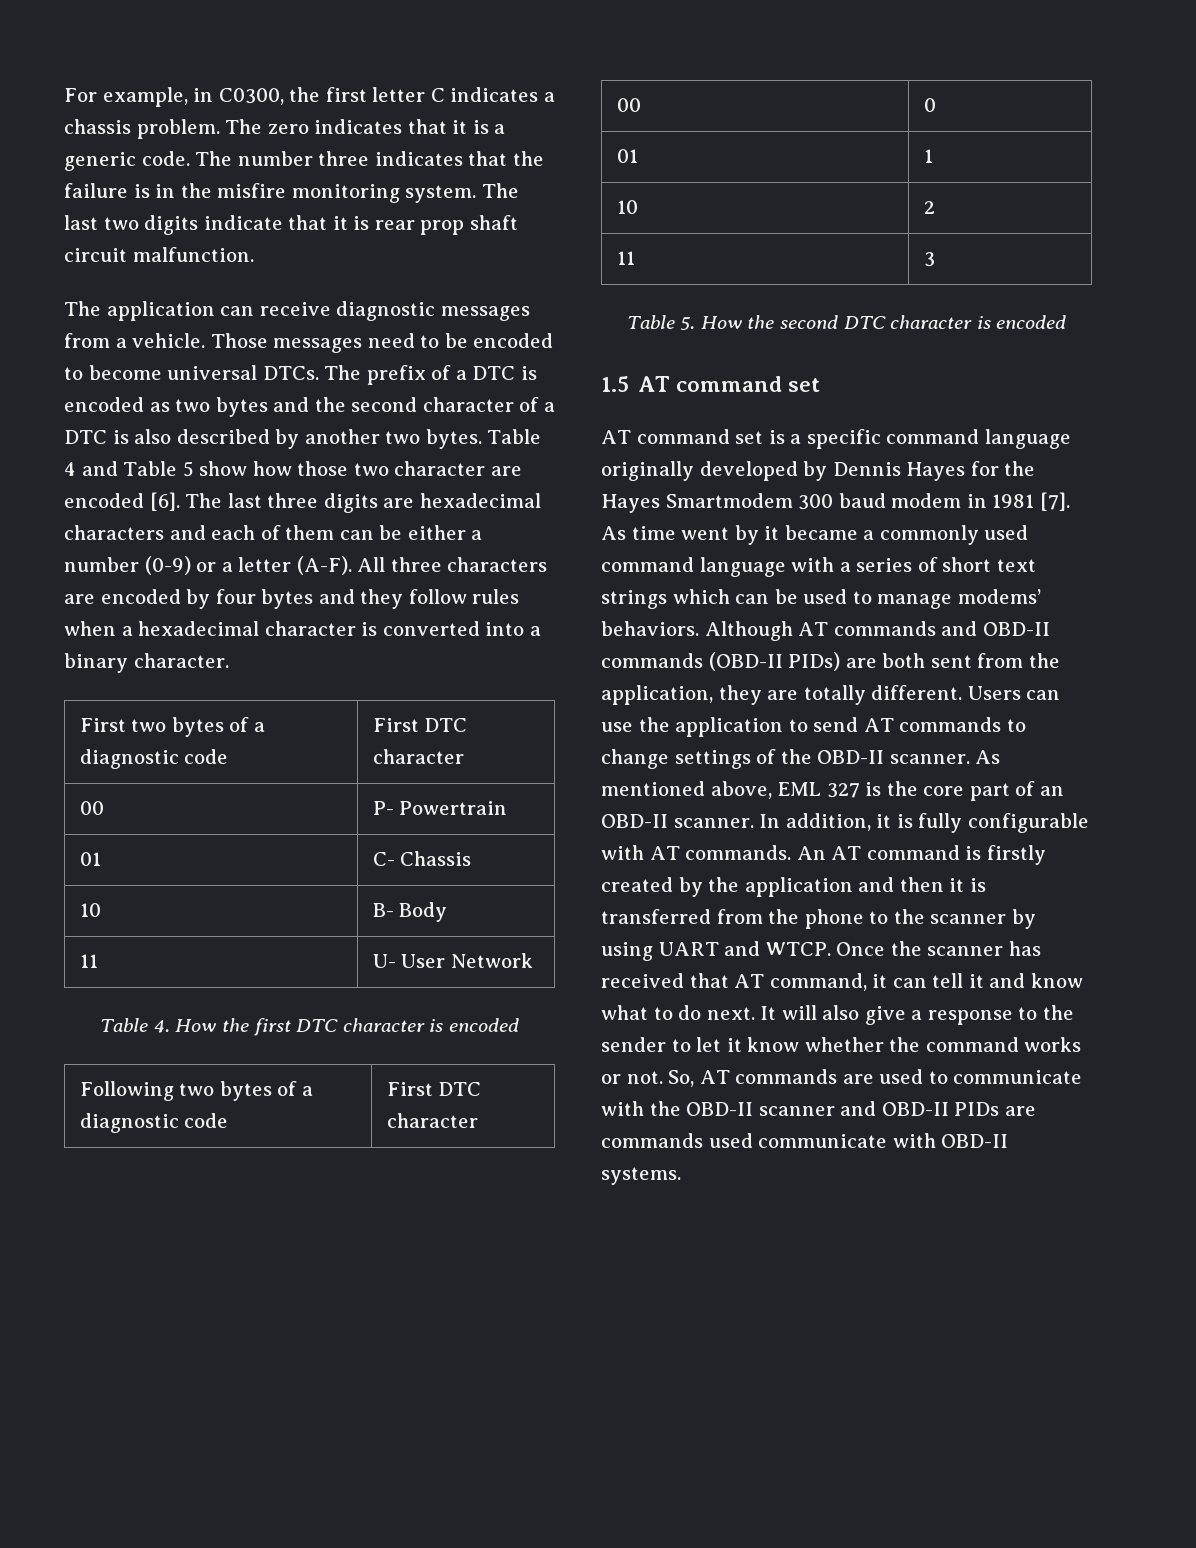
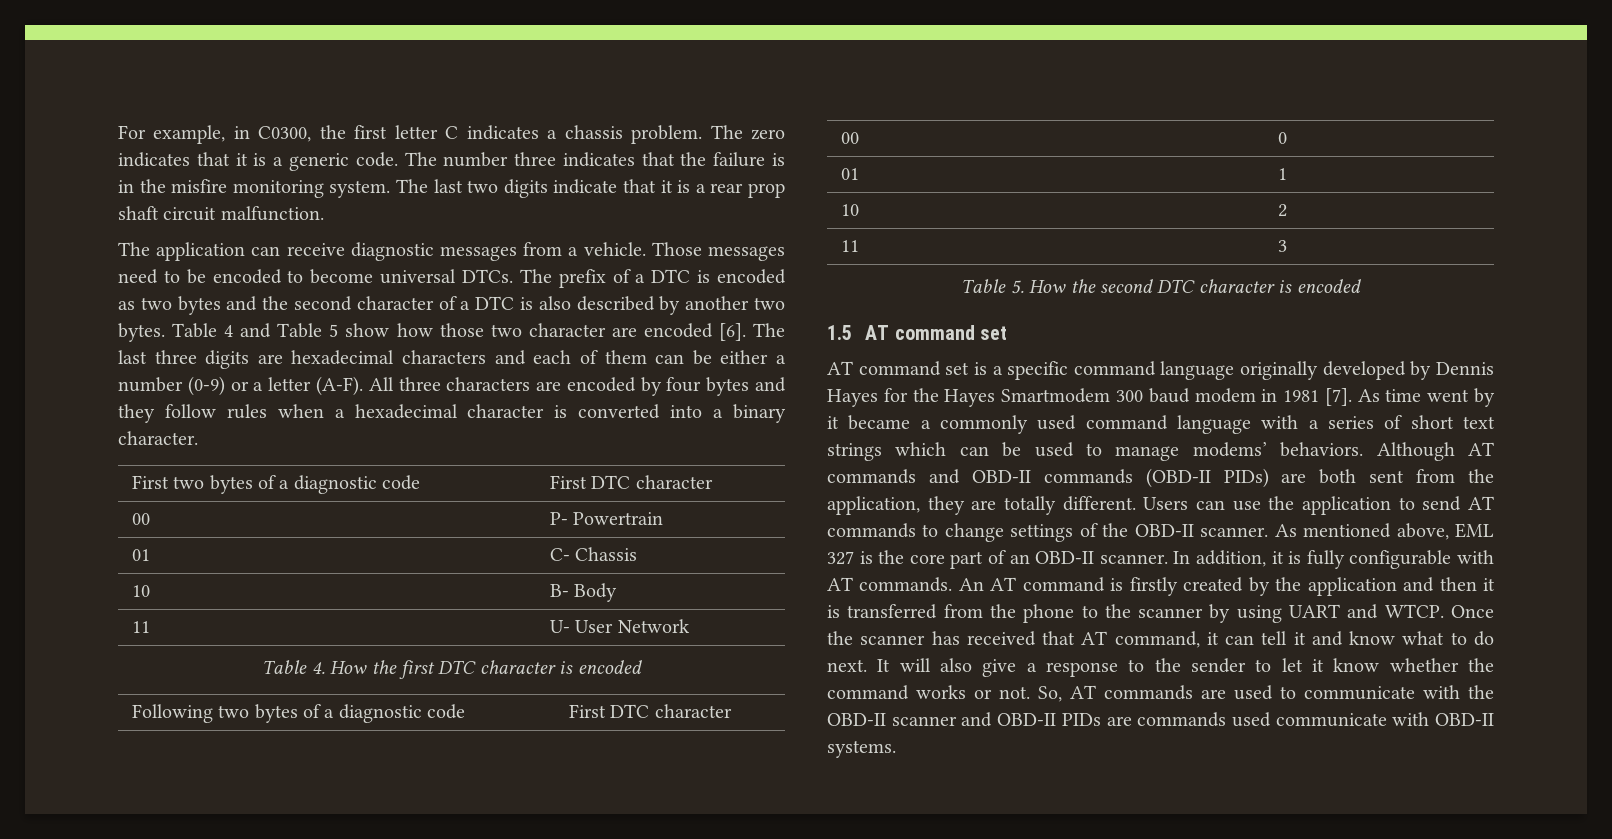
- The last two digits indicate that it is rear prop shaft circuit malfunction.
+ The last two digits indicate that it is a rear prop shaft circuit malfunction.

